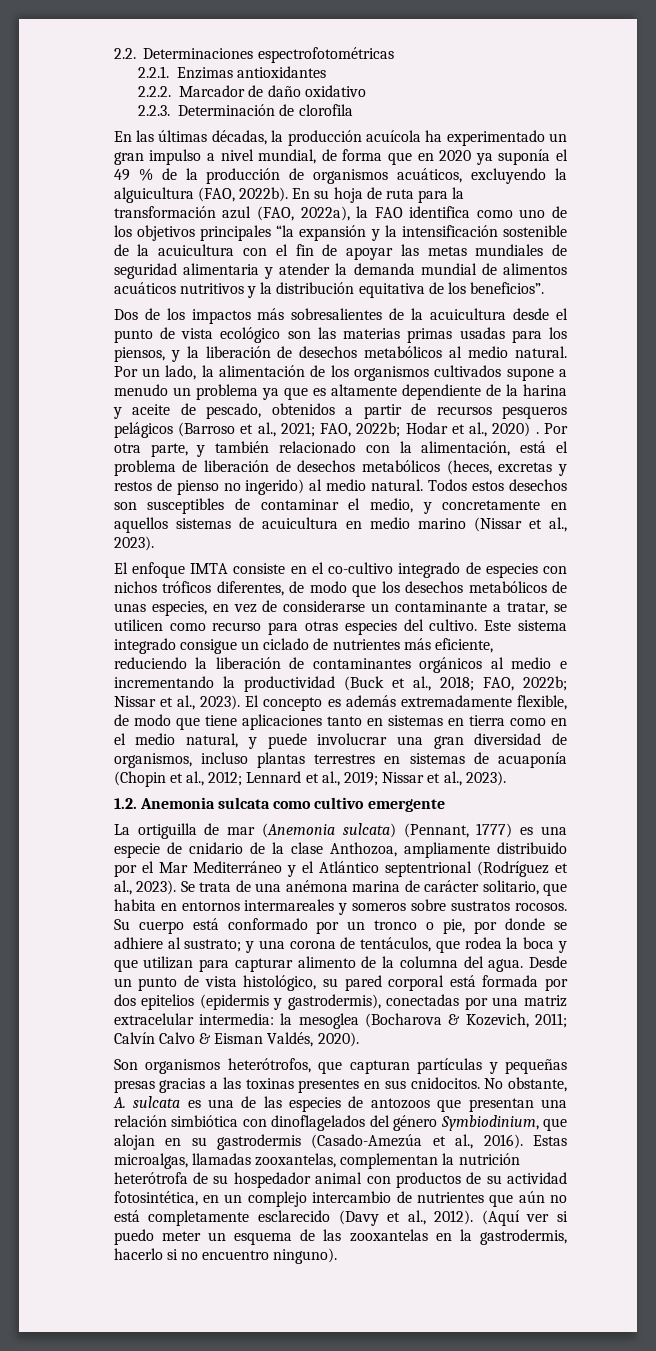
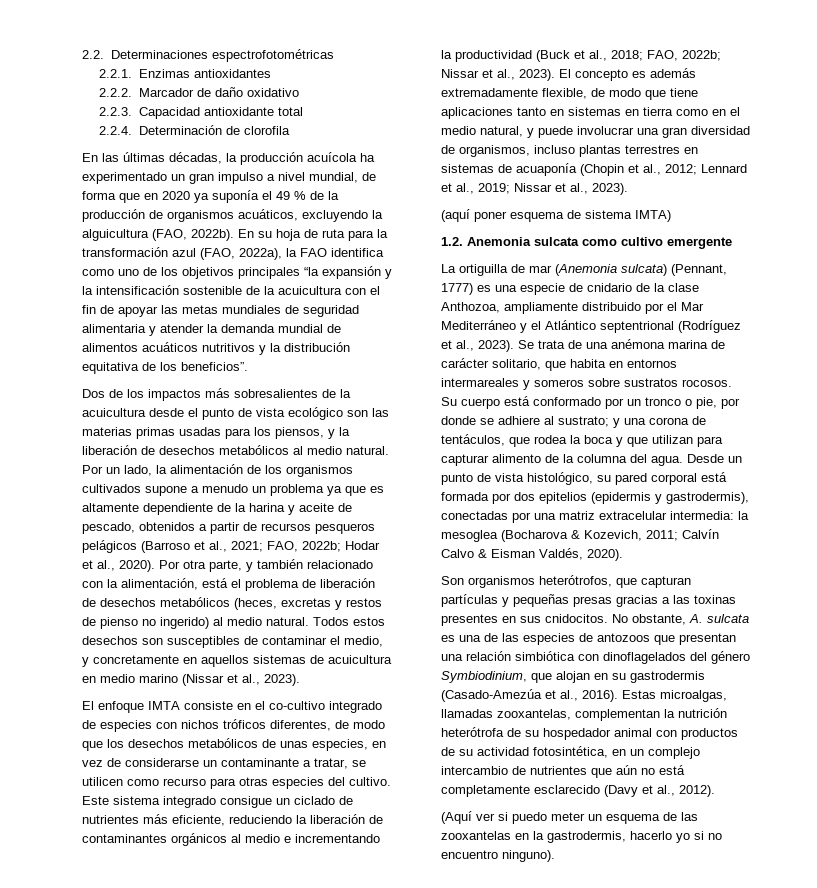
- 2.2.3. Determinación de clorofila
+ 2.2.3. Capacidad antioxidante total
+ 2.2.4. Determinación de clorofila
- Por un lado, la alimentación de los organismos cultivados supone a menudo un problema ya que es altamente dependiente de la harina y aceite de pescado, obtenidos a partir de recursos pesqueros pelágicos (Barroso et al., 2021; FAO, 2022b; Hodar et al., 2020) .
+ Por un lado, la alimentación de los organismos cultivados supone a menudo un problema ya que es altamente dependiente de la harina y aceite de pescado, obtenidos a partir de recursos pesqueros pelágicos (Barroso et al., 2021; FAO, 2022b; Hodar et al., 2020).
+ (aquí poner esquema de sistema IMTA)
- Estas microalgas, llamadas zooxantelas, complementan la nutrición heterótrofa de su hospedador animal con productos de su actividad fotosintética, en un complejo intercambio de nutrientes que aún no está completamente esclarecido (Davy et al., 2012). (Aquí ver si puedo meter un esquema de las zooxantelas en la gastrodermis, hacerlo si no encuentro ninguno).
+ Estas microalgas, llamadas zooxantelas, complementan la nutrición heterótrofa de su hospedador animal con productos de su actividad fotosintética, en un complejo intercambio de nutrientes que aún no está completamente esclarecido (Davy et al., 2012).
+ (Aquí ver si puedo meter un esquema de las zooxantelas en la gastrodermis, hacerlo yo si no encuentro ninguno).

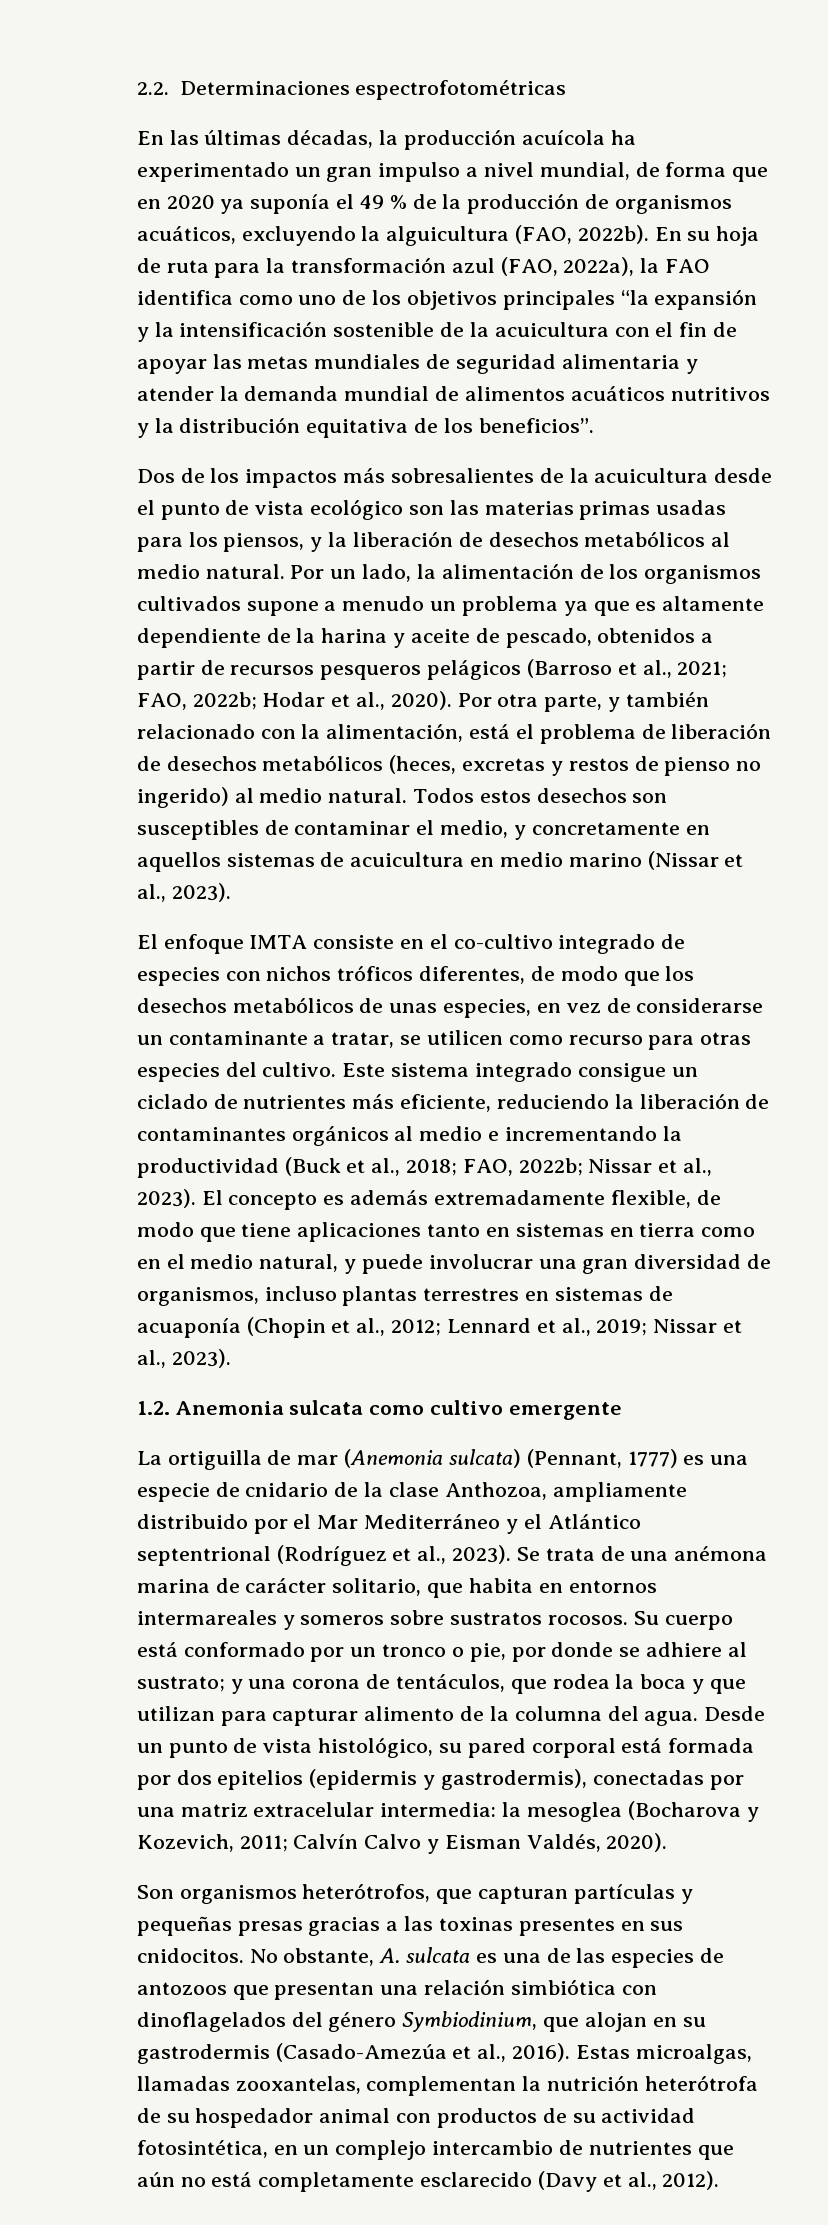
- 2.2.1. Enzimas antioxidantes
- 2.2.2. Marcador de daño oxidativo
- 2.2.3. Capacidad antioxidante total
- 2.2.4. Determinación de clorofila
- (aquí poner esquema de sistema IMTA)
- Desde un punto de vista histológico, su pared corporal está formada por dos epitelios (epidermis y gastrodermis), conectadas por una matriz extracelular intermedia: la mesoglea (Bocharova & Kozevich, 2011; Calvín Calvo & Eisman Valdés, 2020).
+ Desde un punto de vista histológico, su pared corporal está formada por dos epitelios (epidermis y gastrodermis), conectadas por una matriz extracelular intermedia: la mesoglea (Bocharova y Kozevich, 2011; Calvín Calvo y Eisman Valdés, 2020).
- (Aquí ver si puedo meter un esquema de las zooxantelas en la gastrodermis, hacerlo yo si no encuentro ninguno).

